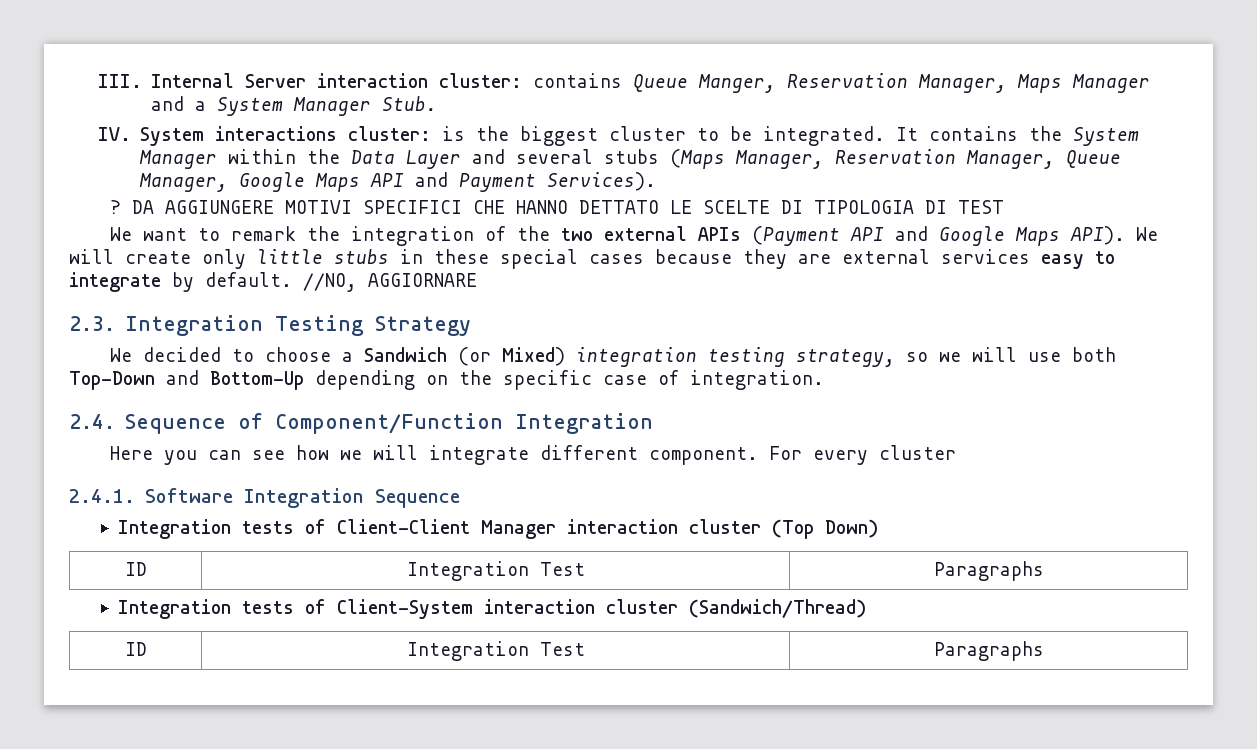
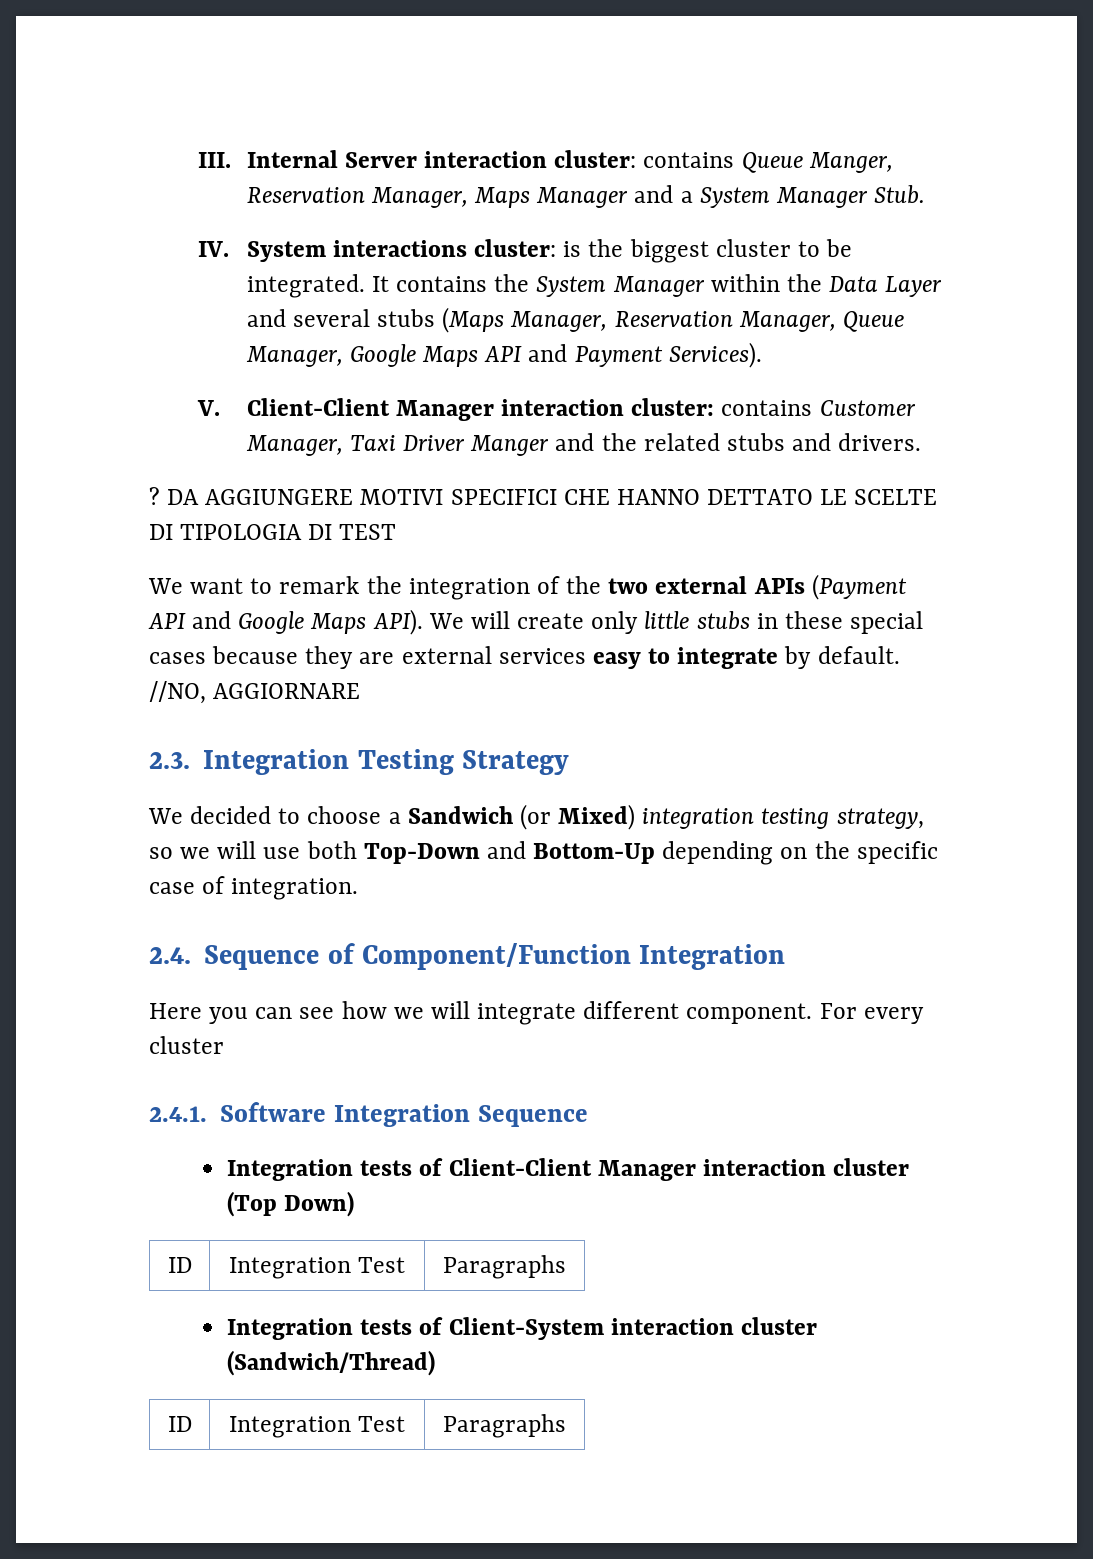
+ V. Client-Client Manager interaction cluster: contains Customer Manager, Taxi Driver Manger and the related stubs and drivers.

